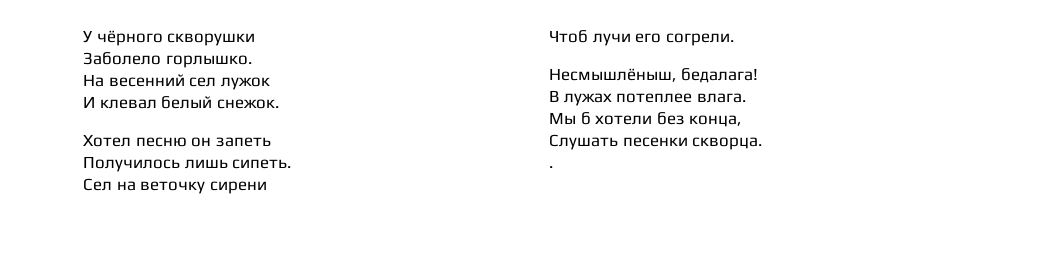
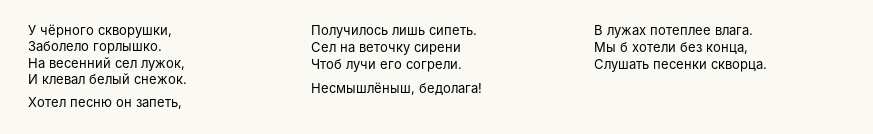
- У чёрного скворушки
+ У чёрного скворушки,
- На весенний сел лужок
+ На весенний сел лужок,
- Хотел песню он запеть
+ Хотел песню он запеть,
- Несмышлёныш, бедалага!
+ Несмышлёныш, бедолага!
- .

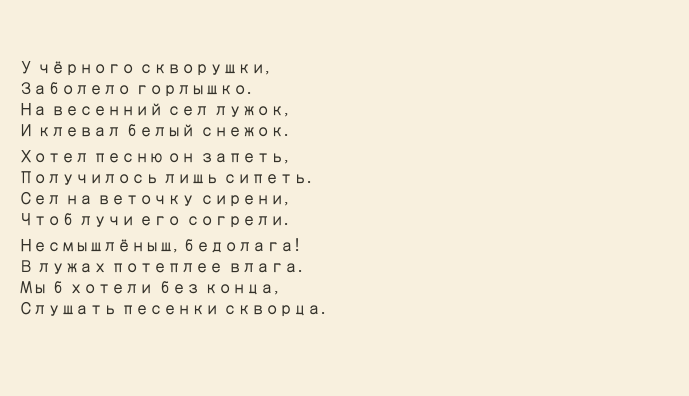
- Сел на веточку сирени
+ Сел на веточку сирени,

